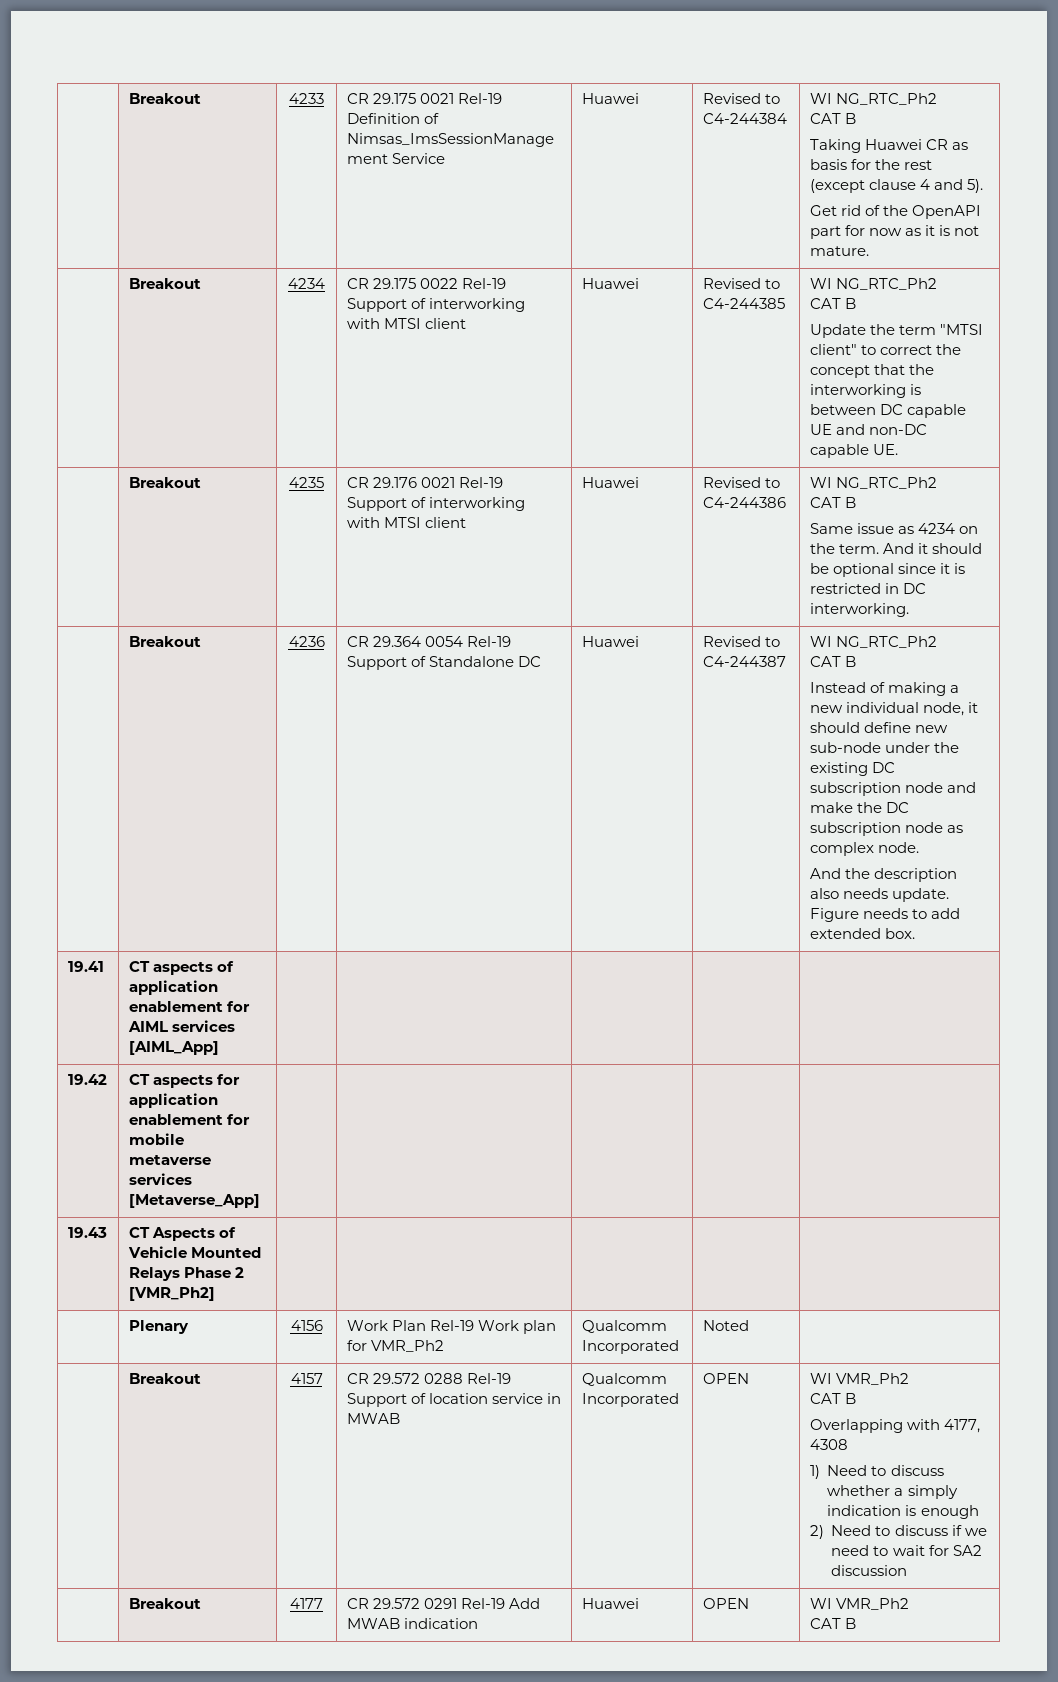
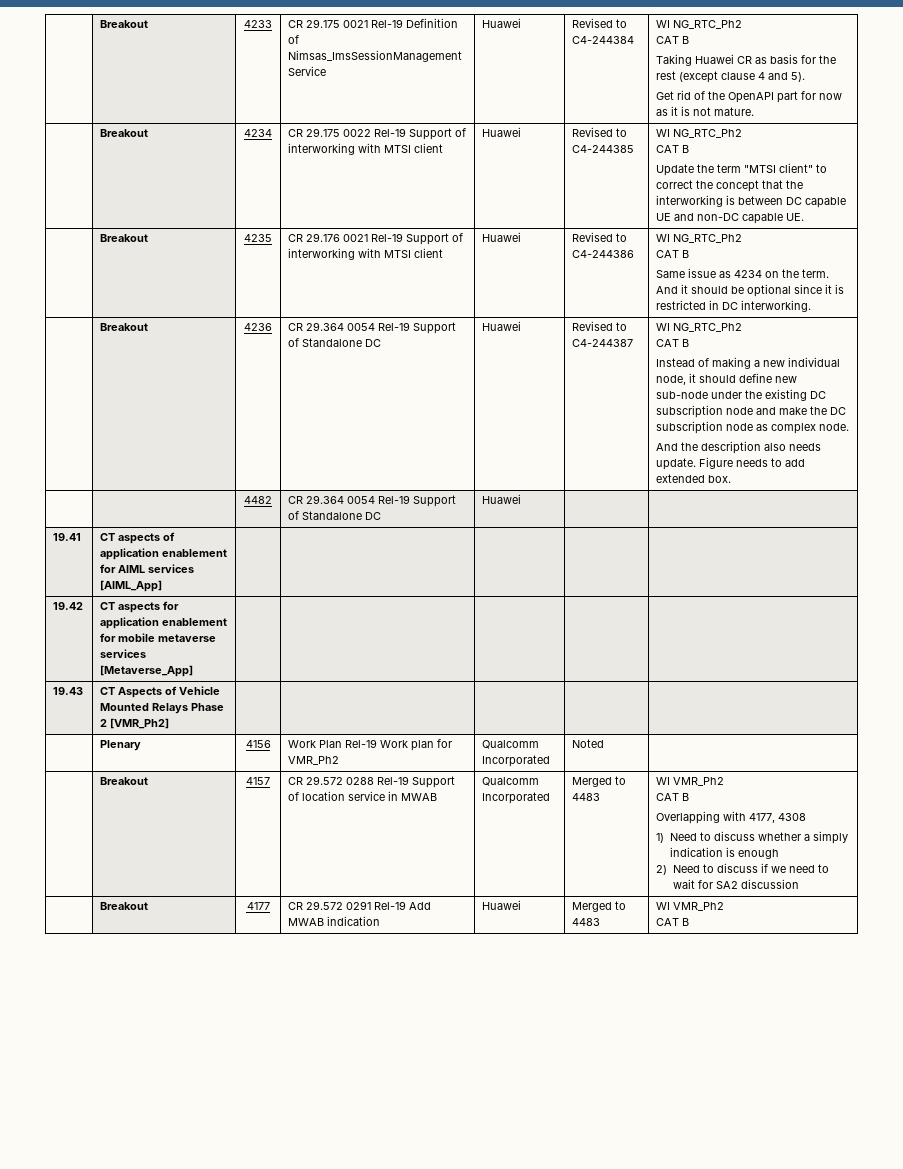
+ | | 4482 | CR 29.364 0054 Rel-19 Support of Standalone DC | Huawei | |
- Qualcomm Incorporated | OPEN
+ Qualcomm Incorporated | Merged to 4483
- | Breakout | 4177 | CR 29.572 0291 Rel-19 Add MWAB indication | Huawei | OPEN | WI VMR_Ph2
+ | Breakout | 4177 | CR 29.572 0291 Rel-19 Add MWAB indication | Huawei | Merged to 4483 | WI VMR_Ph2

